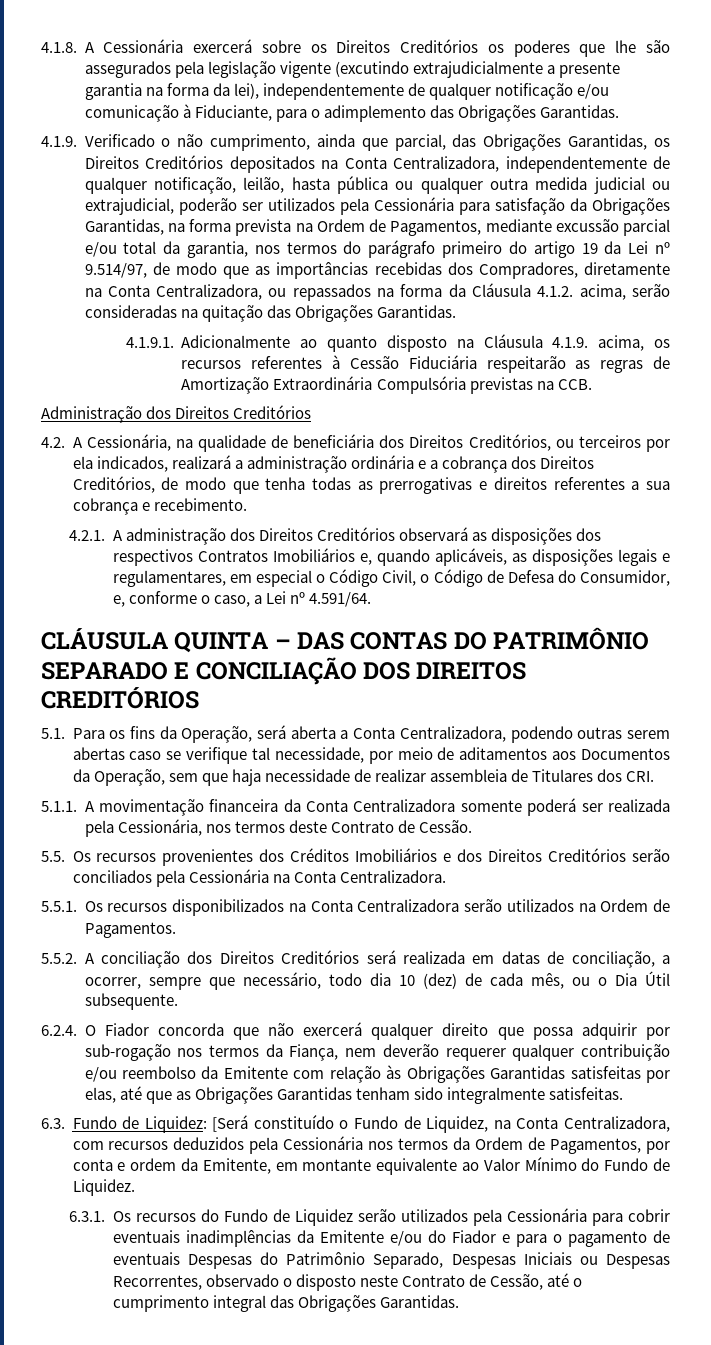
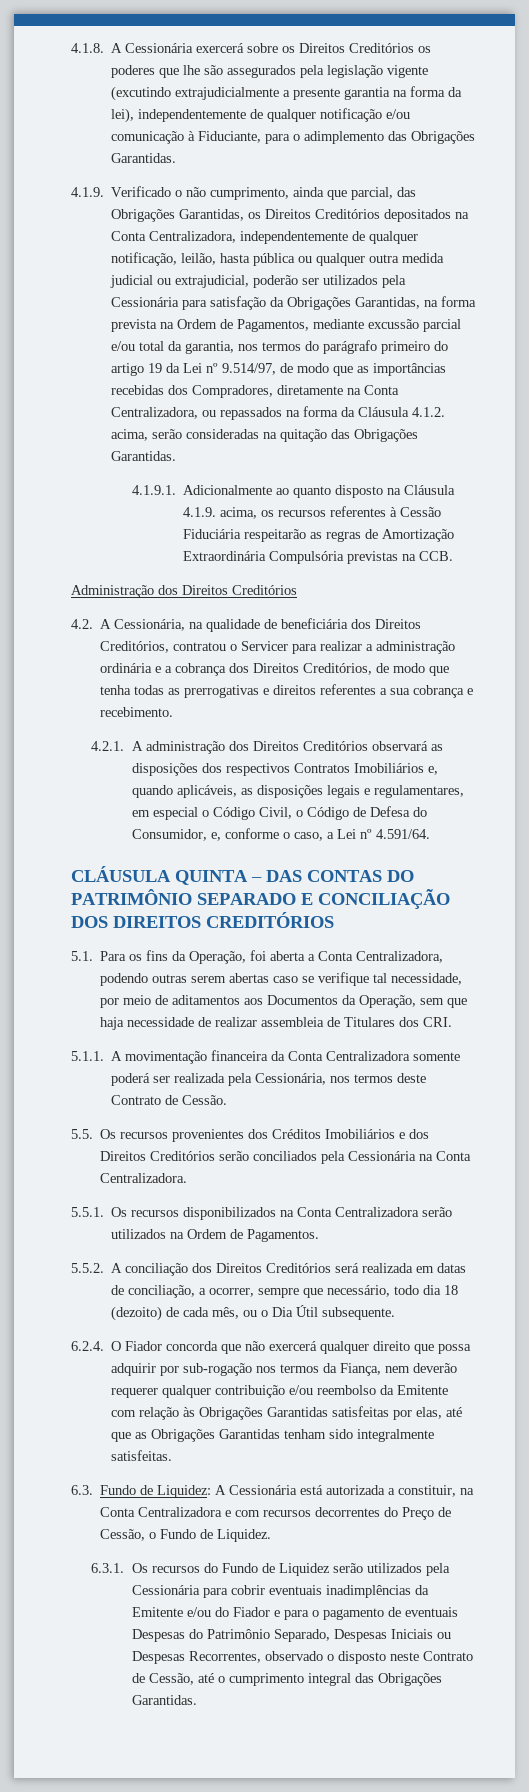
- 4.2. A Cessionária, na qualidade de beneficiária dos Direitos Creditórios, ou terceiros por ela indicados, realizará a administração ordinária e a cobrança dos Direitos Creditórios, de modo que tenha todas as prerrogativas e direitos referentes a sua cobrança e recebimento.
+ 4.2. A Cessionária, na qualidade de beneficiária dos Direitos Creditórios, contratou o Servicer para realizar a administração ordinária e a cobrança dos Direitos Creditórios, de modo que tenha todas as prerrogativas e direitos referentes a sua cobrança e recebimento.
- 5.1. Para os fins da Operação, será aberta a Conta Centralizadora, podendo outras serem abertas caso se verifique tal necessidade, por meio de aditamentos aos Documentos da Operação, sem que haja necessidade de realizar assembleia de Titulares dos CRI.
+ 5.1. Para os fins da Operação, foi aberta a Conta Centralizadora, podendo outras serem abertas caso se verifique tal necessidade, por meio de aditamentos aos Documentos da Operação, sem que haja necessidade de realizar assembleia de Titulares dos CRI.
- 5.5.2. A conciliação dos Direitos Creditórios será realizada em datas de conciliação, a ocorrer, sempre que necessário, todo dia 10 (dez) de cada mês, ou o Dia Útil subsequente.
+ 5.5.2. A conciliação dos Direitos Creditórios será realizada em datas de conciliação, a ocorrer, sempre que necessário, todo dia 18 (dezoito) de cada mês, ou o Dia Útil subsequente.
- 6.3. Fundo de Liquidez: [Será constituído o Fundo de Liquidez, na Conta Centralizadora, com recursos deduzidos pela Cessionária nos termos da Ordem de Pagamentos, por conta e ordem da Emitente, em montante equivalente ao Valor Mínimo do Fundo de Liquidez.
+ 6.3. Fundo de Liquidez: A Cessionária está autorizada a constituir, na Conta Centralizadora e com recursos decorrentes do Preço de Cessão, o Fundo de Liquidez.

